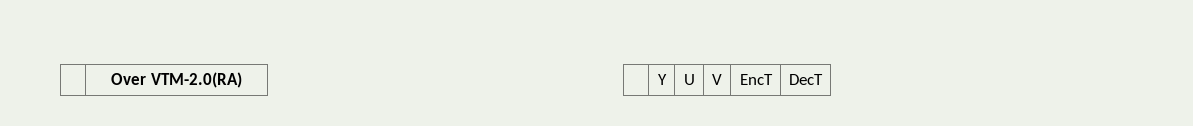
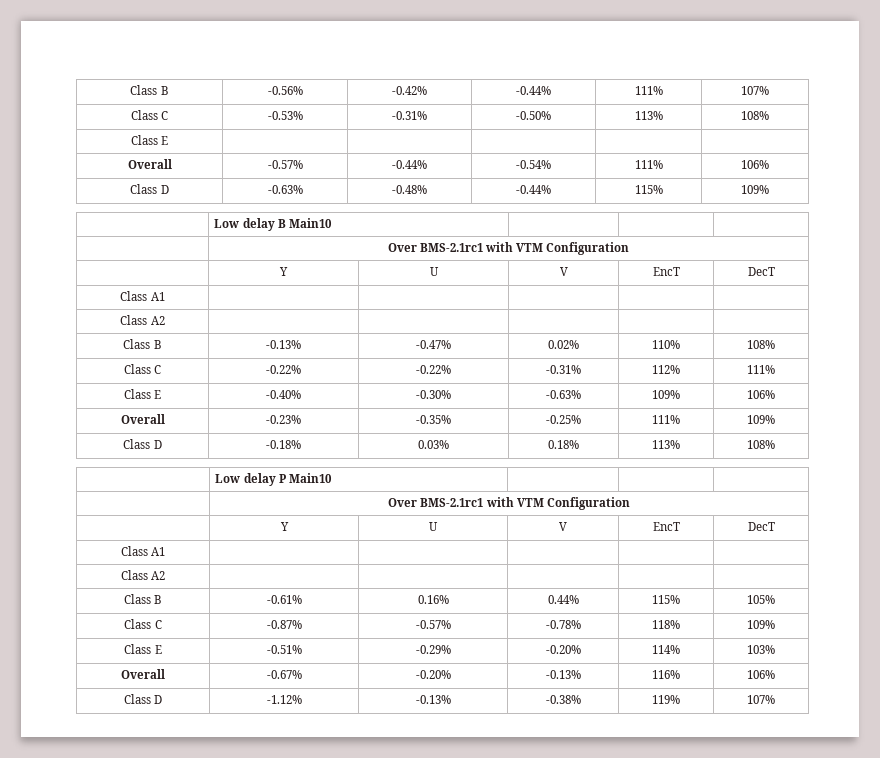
- | Over VTM-2.0(RA)
+ Class B | -0.56% | -0.42% | -0.44% | 111% | 107%
+ Class C | -0.53% | -0.31% | -0.50% | 113% | 108%
+ Class E | | | | |
+ Overall | -0.57% | -0.44% | -0.54% | 111% | 106%
+ Class D | -0.63% | -0.48% | -0.44% | 115% | 109%
+ | Low delay B Main10 | | |
+ | Over BMS-2.1rc1 with VTM Configuration
  | Y | U | V | EncT | DecT
+ Class A1 | | | | |
+ Class A2 | | | | |
+ Class B | -0.13% | -0.47% | 0.02% | 110% | 108%
+ Class C | -0.22% | -0.22% | -0.31% | 112% | 111%
+ Class E | -0.40% | -0.30% | -0.63% | 109% | 106%
+ Overall | -0.23% | -0.35% | -0.25% | 111% | 109%
+ Class D | -0.18% | 0.03% | 0.18% | 113% | 108%
+ | Low delay P Main10 | | |
+ | Over BMS-2.1rc1 with VTM Configuration
+ | Y | U | V | EncT | DecT
+ Class A1 | | | | |
+ Class A2 | | | | |
+ Class B | -0.61% | 0.16% | 0.44% | 115% | 105%
+ Class C | -0.87% | -0.57% | -0.78% | 118% | 109%
+ Class E | -0.51% | -0.29% | -0.20% | 114% | 103%
+ Overall | -0.67% | -0.20% | -0.13% | 116% | 106%
+ Class D | -1.12% | -0.13% | -0.38% | 119% | 107%

